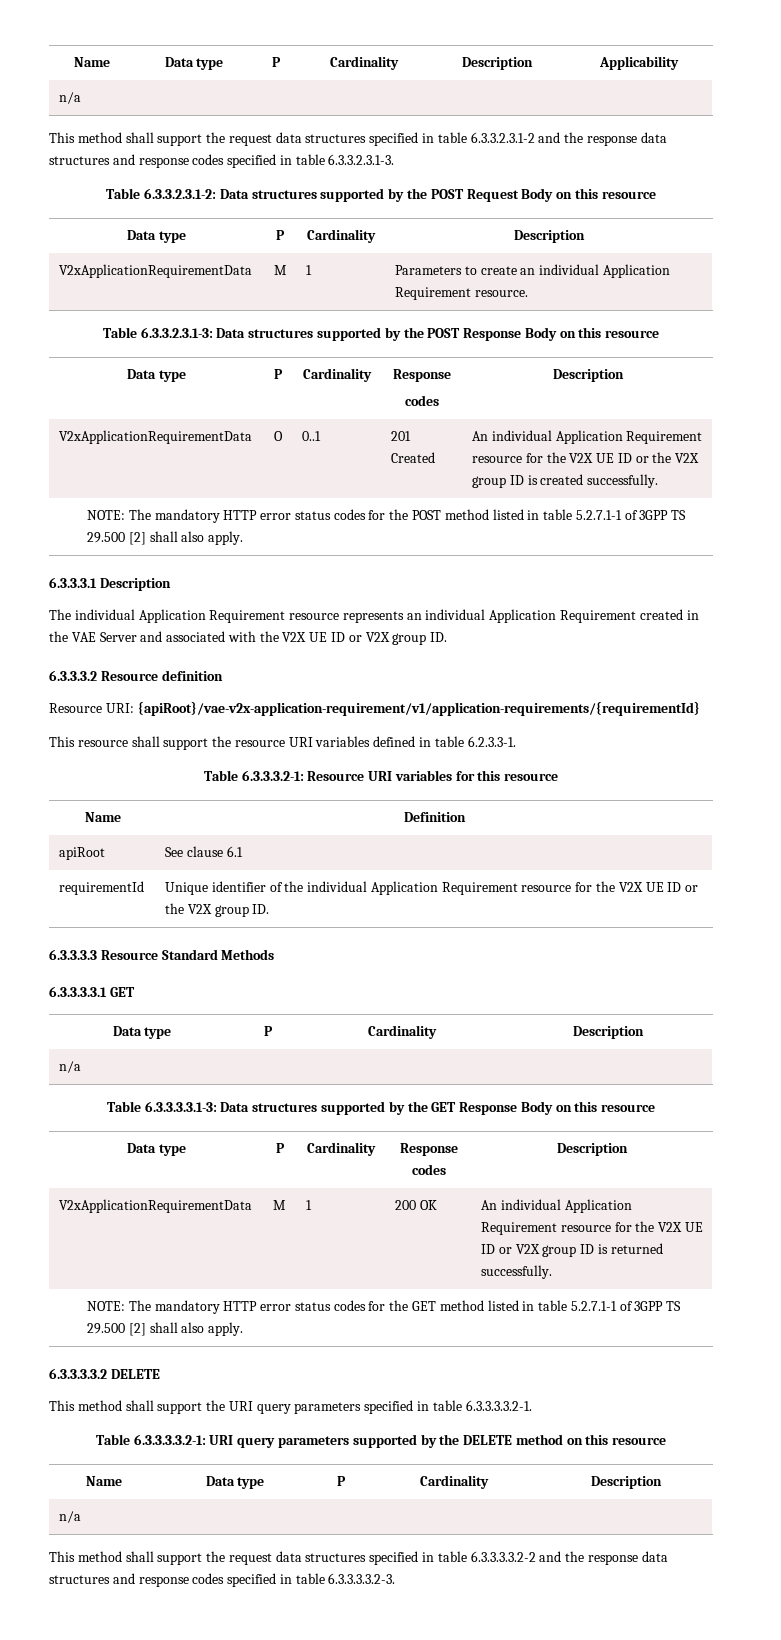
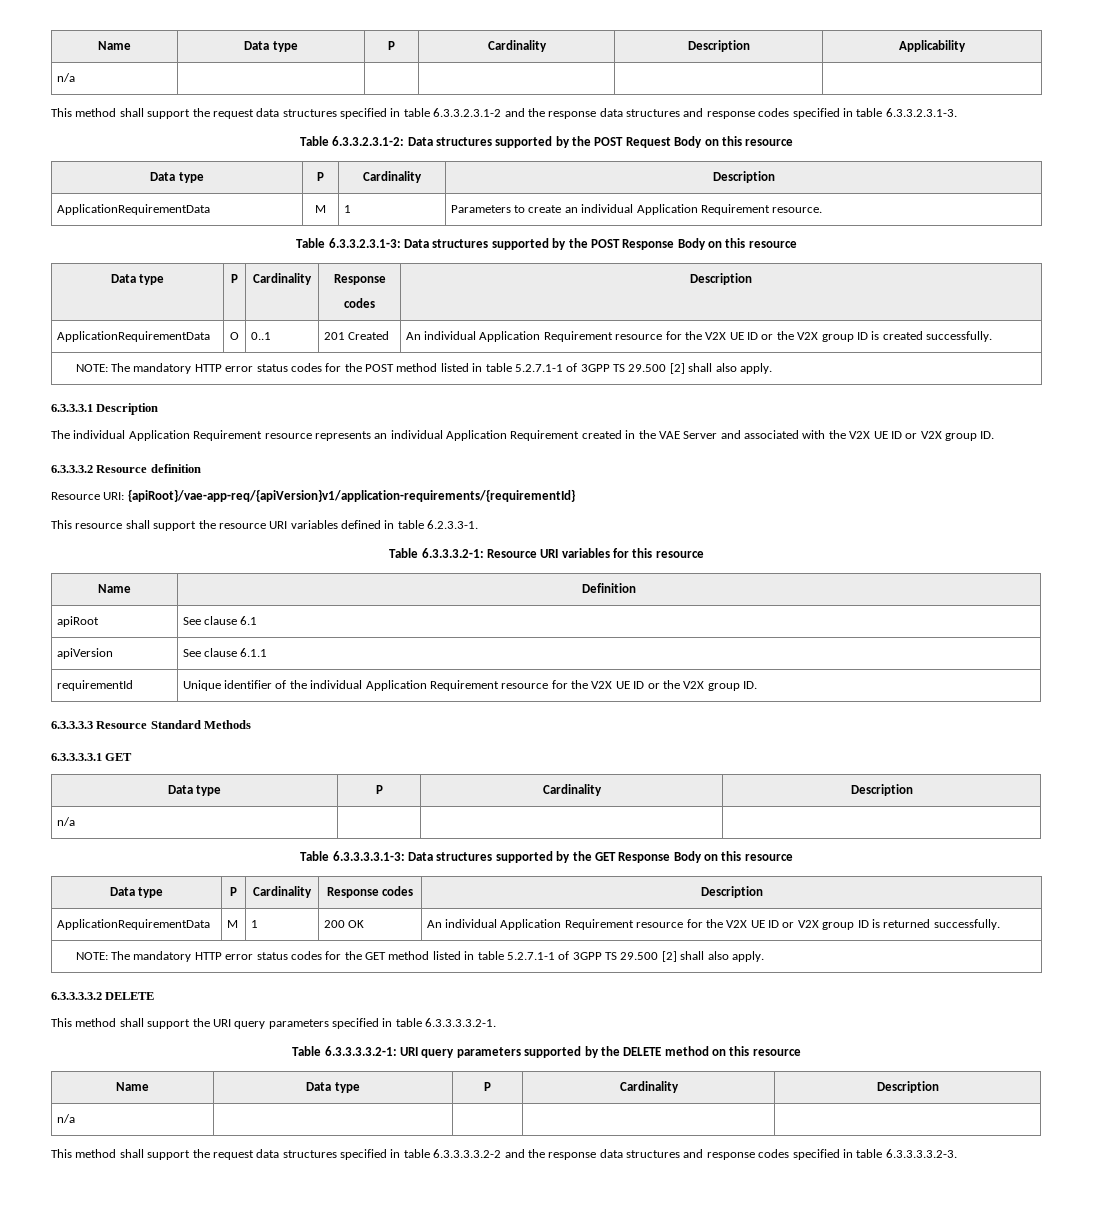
- V2xApplicationRequirementData | M | 1 | Parameters to create an individual Application Requirement resource.
+ ApplicationRequirementData | M | 1 | Parameters to create an individual Application Requirement resource.
- V2xApplicationRequirementData | O | 0..1 | 201 Created | An individual Application Requirement resource for the V2X UE ID or the V2X group ID is created successfully.
+ ApplicationRequirementData | O | 0..1 | 201 Created | An individual Application Requirement resource for the V2X UE ID or the V2X group ID is created successfully.
- Resource URI: {apiRoot}/vae-v2x-application-requirement/v1/application-requirements/{requirementId}
+ Resource URI: {apiRoot}/vae-app-req/{apiVersion}v1/application-requirements/{requirementId}
+ apiVersion | See clause 6.1.1
- V2xApplicationRequirementData | M | 1 | 200 OK | An individual Application Requirement resource for the V2X UE ID or V2X group ID is returned successfully.
+ ApplicationRequirementData | M | 1 | 200 OK | An individual Application Requirement resource for the V2X UE ID or V2X group ID is returned successfully.

